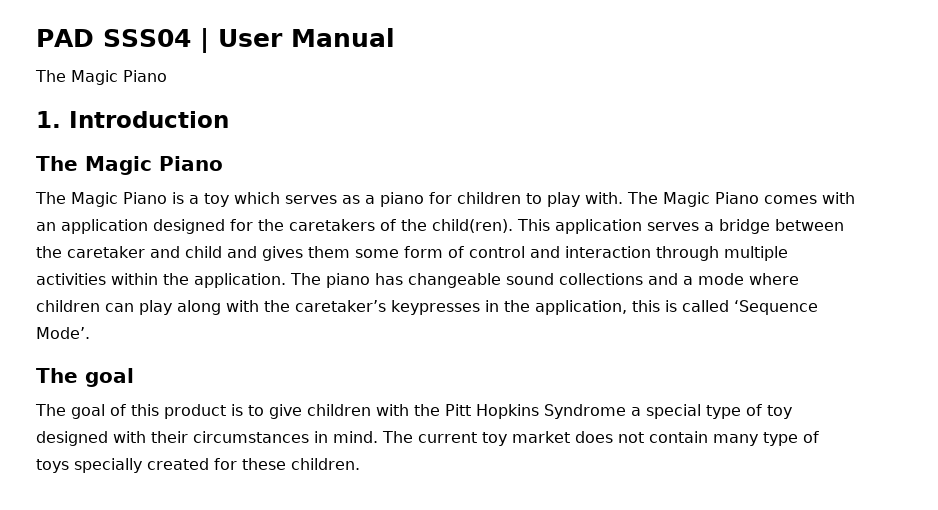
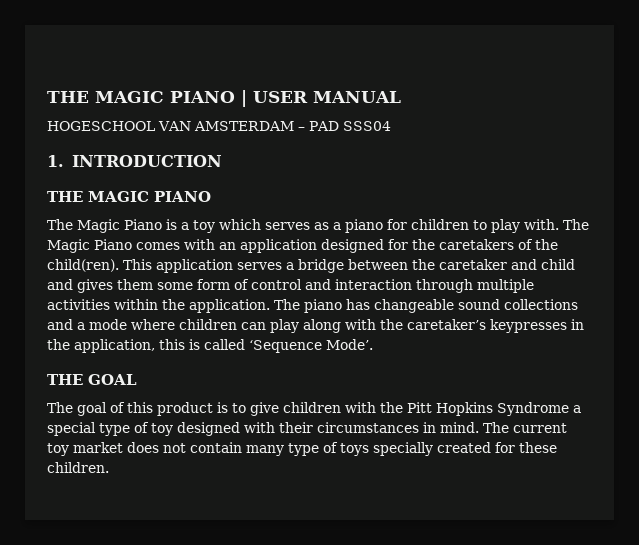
- PAD SSS04 | User Manual
- The Magic Piano
- 1. Introduction
- The Magic Piano
+ THE MAGIC PIANO | USER MANUAL
+ HOGESCHOOL VAN AMSTERDAM – PAD SSS04
+ 1. INTRODUCTION
+ THE MAGIC PIANO
  The piano has changeable sound collections and a mode where children can play along with the caretaker’s keypresses in the application, this is called ‘Sequence Mode’.
- The goal
+ THE GOAL

